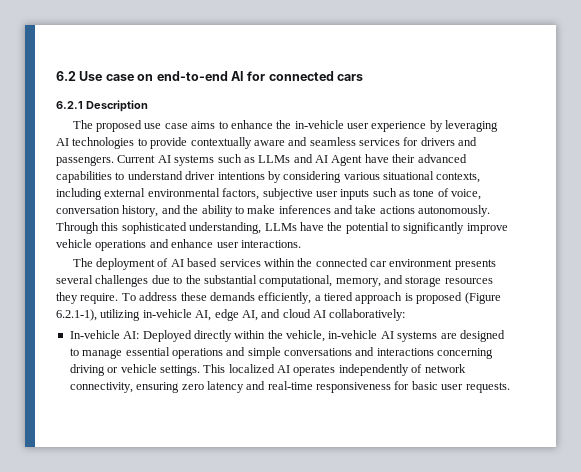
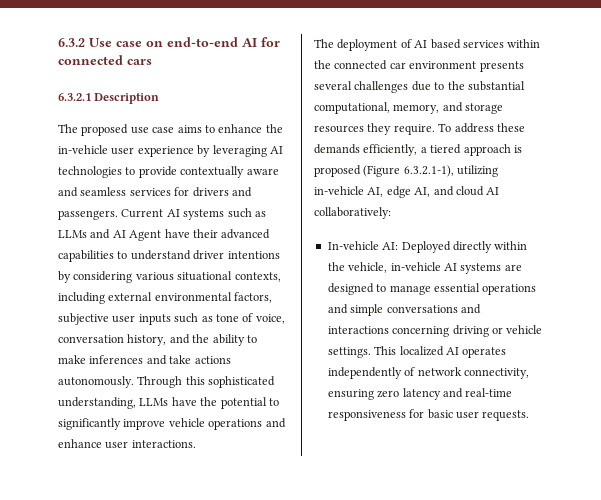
- 6.2 Use case on end-to-end AI for connected cars
+ 6.3.2 Use case on end-to-end AI for connected cars
- 6.2.1 Description
+ 6.3.2.1 Description
- To address these demands efficiently, a tiered approach is proposed (Figure 6.2.1-1), utilizing in-vehicle AI, edge AI, and cloud AI collaboratively:
+ To address these demands efficiently, a tiered approach is proposed (Figure 6.3.2.1-1), utilizing in-vehicle AI, edge AI, and cloud AI collaboratively:

